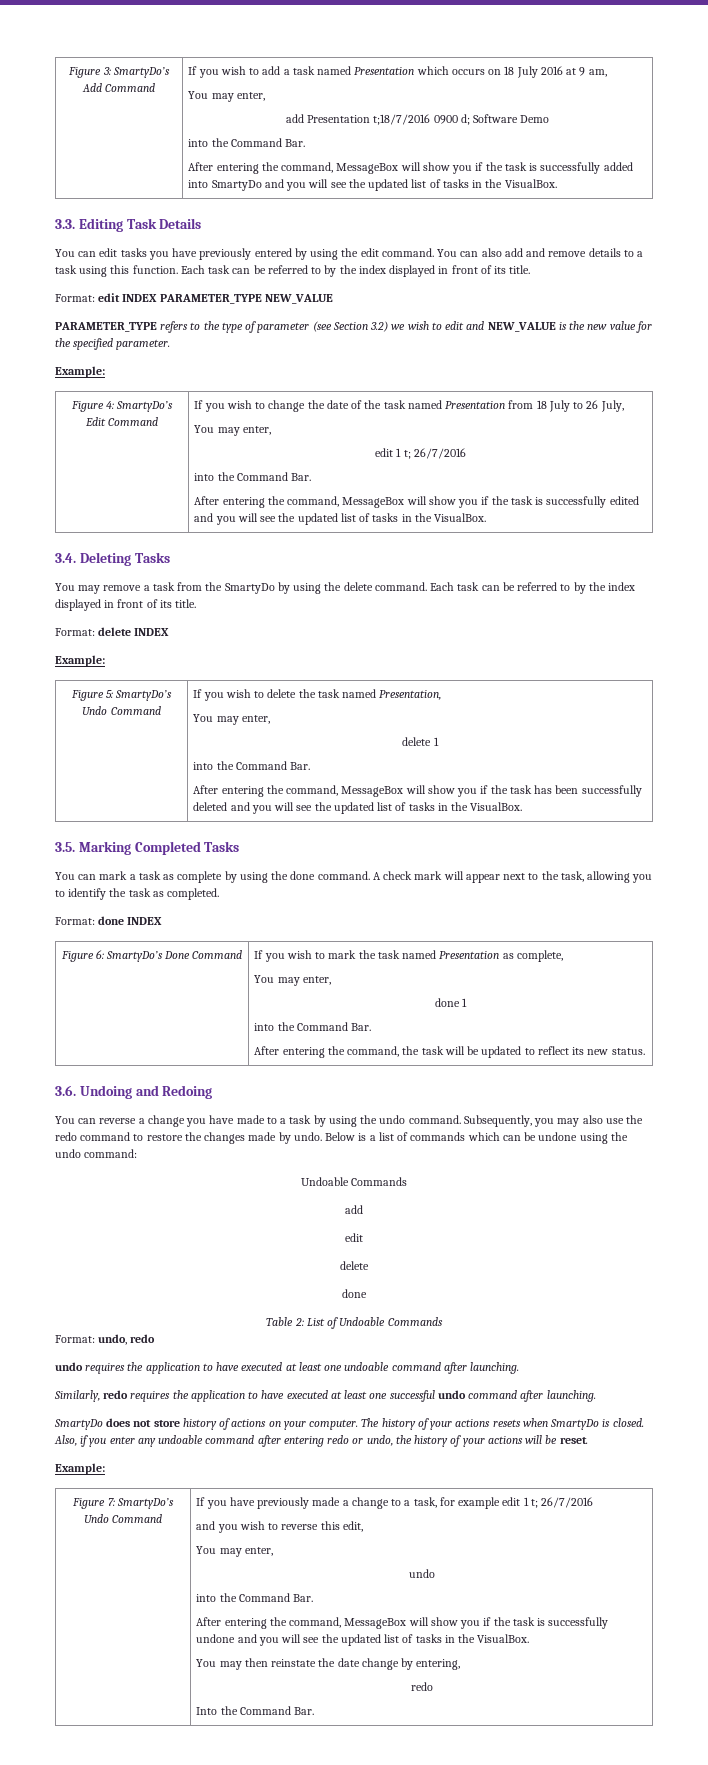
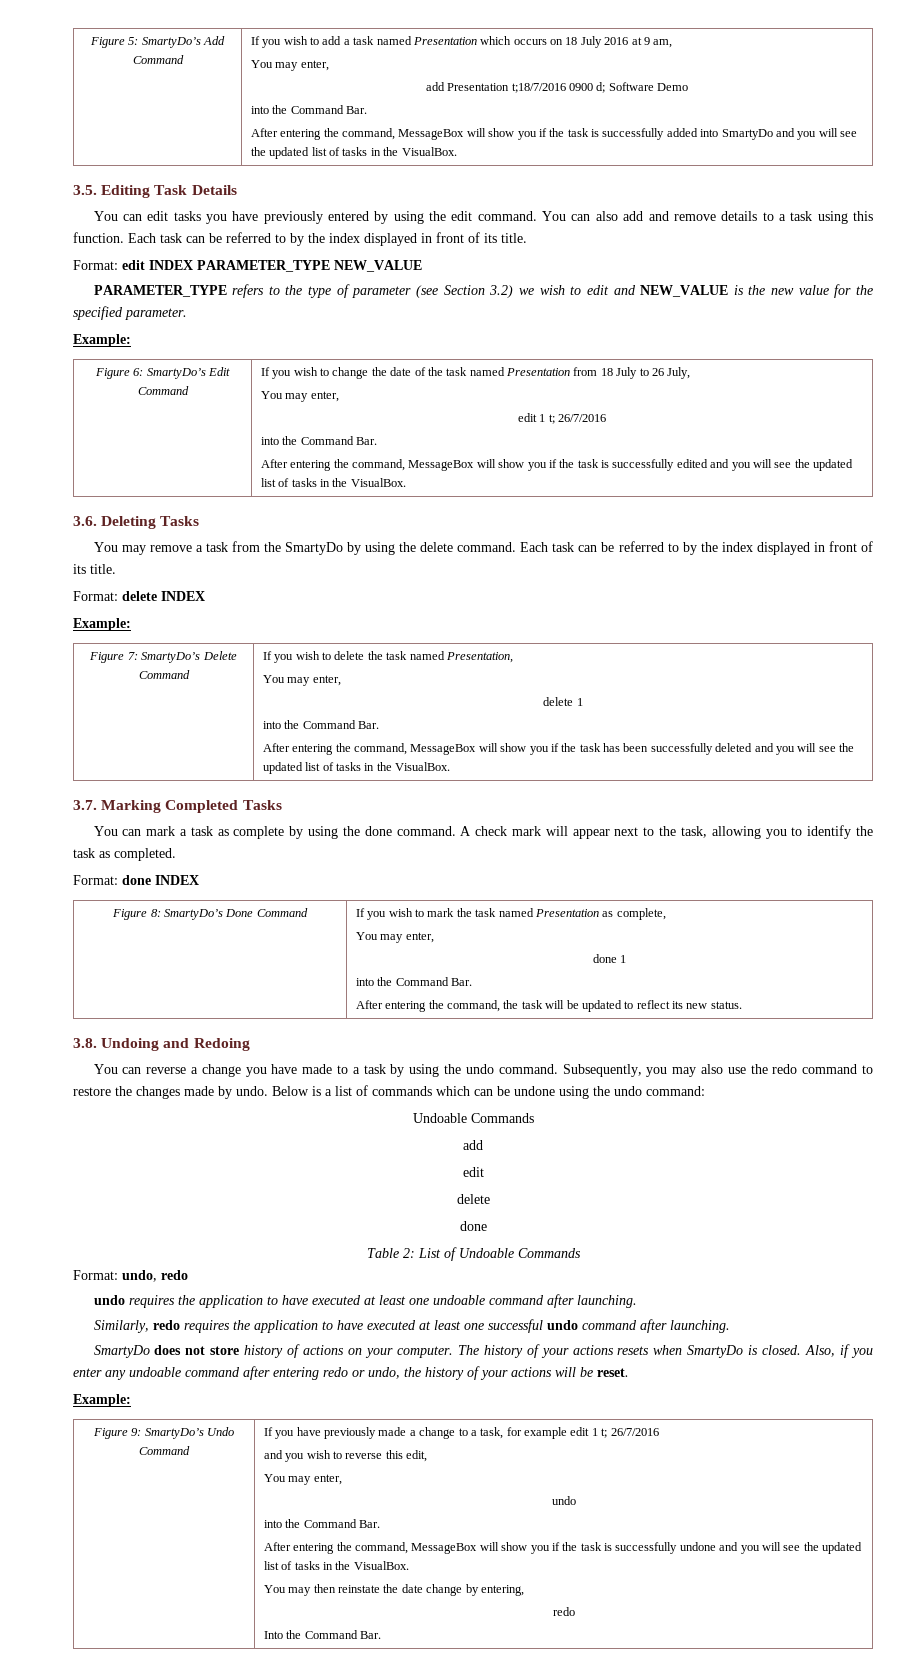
- Figure 3: SmartyDo’s Add Command
+ Figure 5: SmartyDo’s Add Command
- 3.3. Editing Task Details
+ 3.5. Editing Task Details
- Figure 4: SmartyDo’s Edit Command
+ Figure 6: SmartyDo’s Edit Command
- 3.4. Deleting Tasks
+ 3.6. Deleting Tasks
- Figure 5: SmartyDo’s Undo Command
+ Figure 7: SmartyDo’s Delete Command
- 3.5. Marking Completed Tasks
+ 3.7. Marking Completed Tasks
- Figure 6: SmartyDo’s Done Command | If you wish to mark the task named Presentation as complete,
+ Figure 8: SmartyDo’s Done Command | If you wish to mark the task named Presentation as complete,
- 3.6. Undoing and Redoing
+ 3.8. Undoing and Redoing
- Figure 7: SmartyDo’s Undo Command
+ Figure 9: SmartyDo’s Undo Command

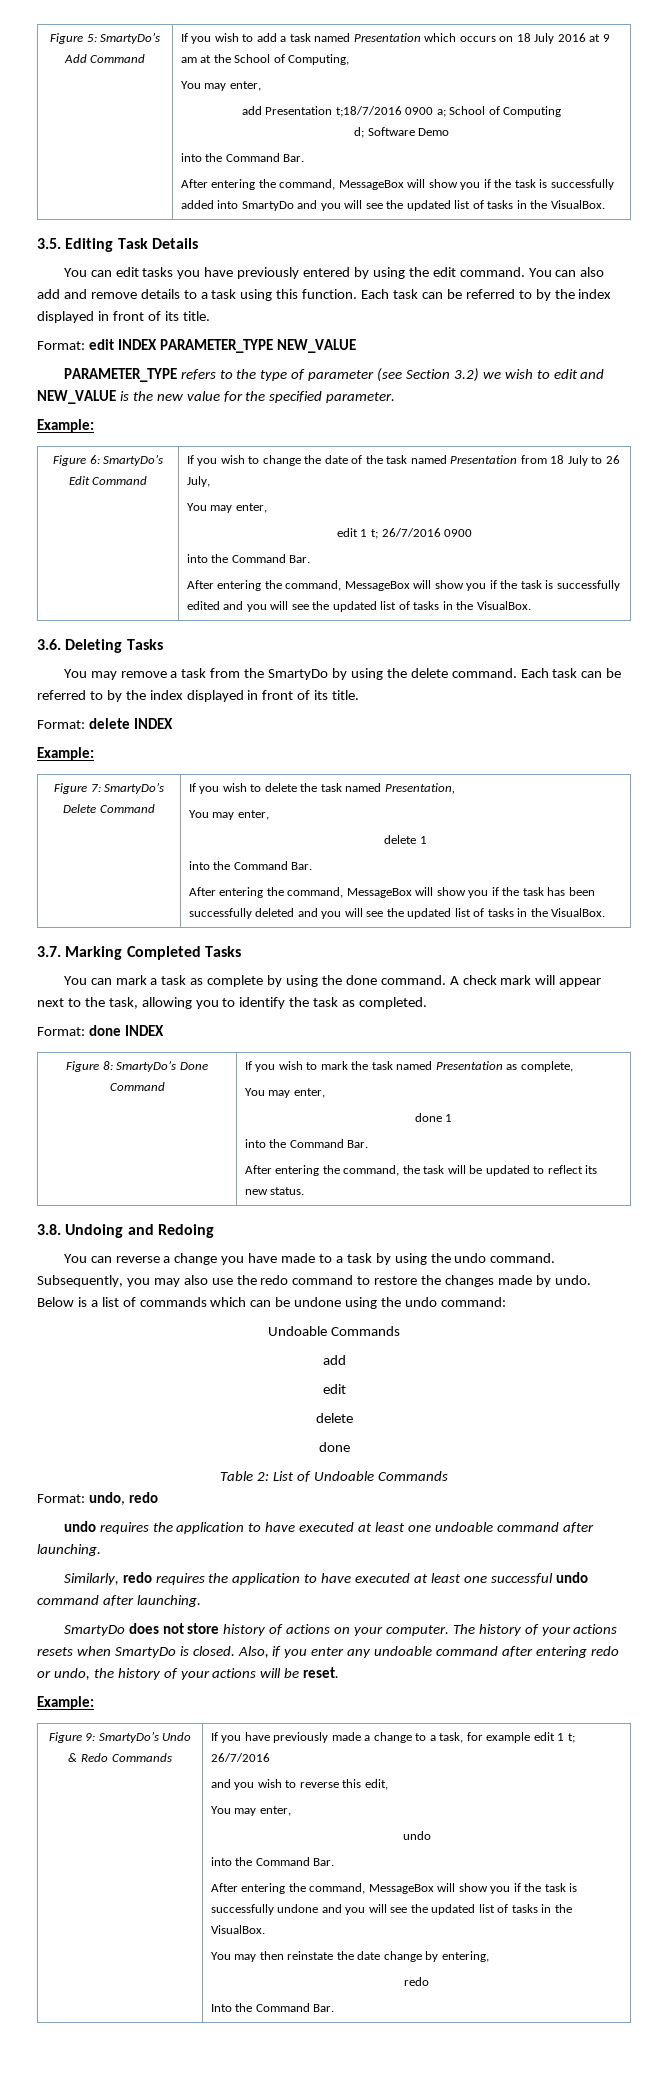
- If you wish to add a task named Presentation which occurs on 18 July 2016 at 9 am,
+ If you wish to add a task named Presentation which occurs on 18 July 2016 at 9 am at the School of Computing,
- add Presentation t;18/7/2016 0900 d; Software Demo
+ add Presentation t;18/7/2016 0900 a; School of Computing
+ d; Software Demo
  If you wish to change the date of the task named Presentation from 18 July to 26 July,
  You may enter,
- edit 1 t; 26/7/2016
+ edit 1 t; 26/7/2016 0900
- Figure 9: SmartyDo’s Undo Command
+ Figure 9: SmartyDo’s Undo & Redo Commands

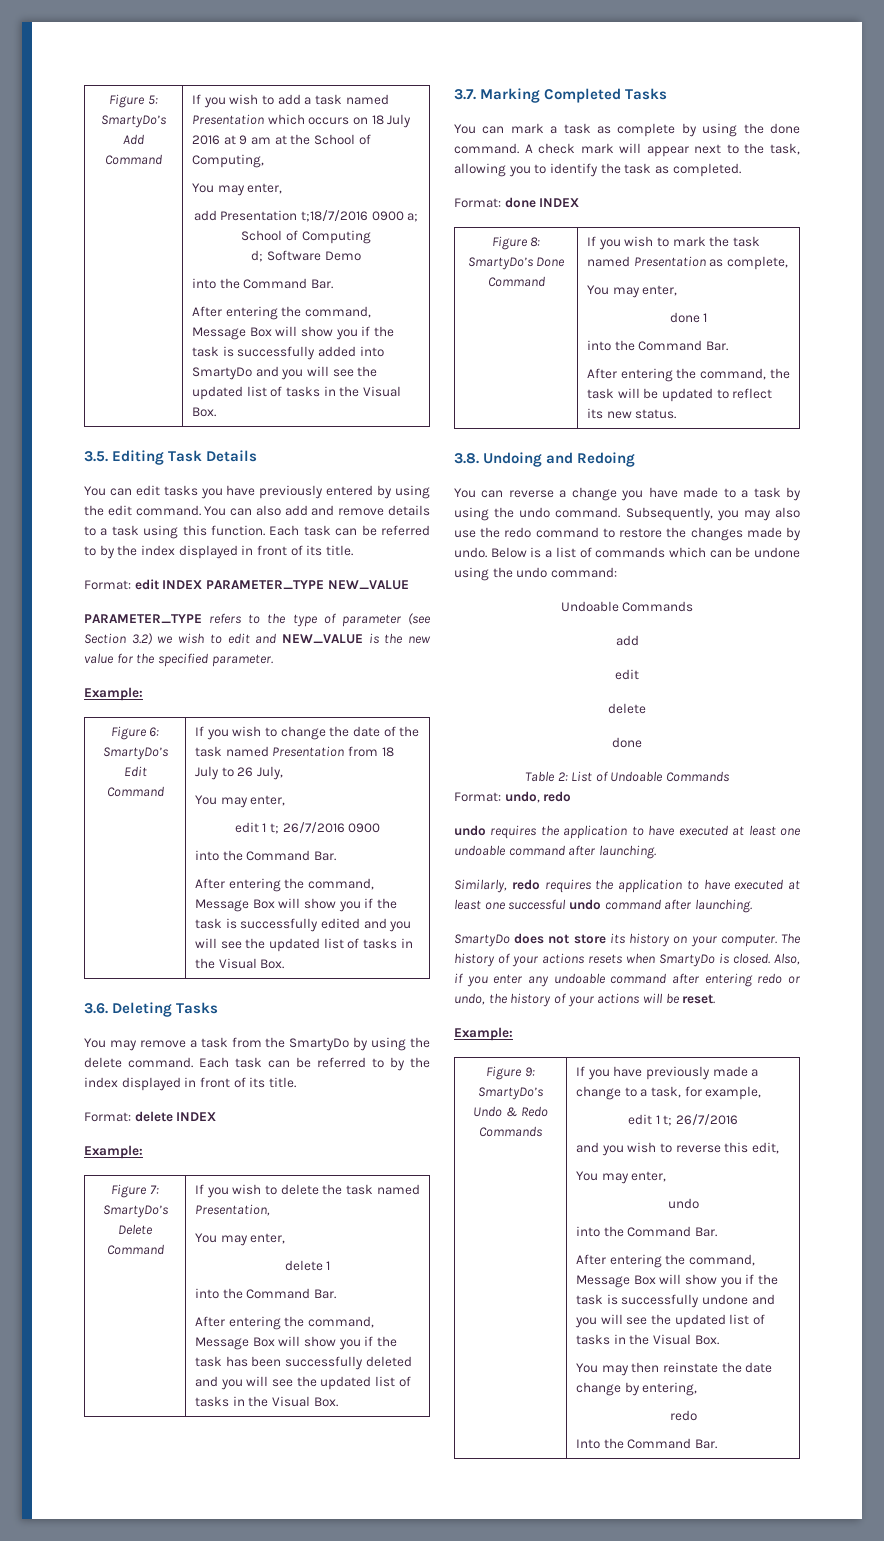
- After entering the command, MessageBox will show you if the task is successfully added into SmartyDo and you will see the updated list of tasks in the VisualBox.
+ After entering the command, Message Box will show you if the task is successfully added into SmartyDo and you will see the updated list of tasks in the Visual Box.
- After entering the command, MessageBox will show you if the task is successfully edited and you will see the updated list of tasks in the VisualBox.
+ After entering the command, Message Box will show you if the task is successfully edited and you will see the updated list of tasks in the Visual Box.
- After entering the command, MessageBox will show you if the task has been successfully deleted and you will see the updated list of tasks in the VisualBox.
+ After entering the command, Message Box will show you if the task has been successfully deleted and you will see the updated list of tasks in the Visual Box.
- SmartyDo does not store history of actions on your computer.
+ SmartyDo does not store its history on your computer.
- If you have previously made a change to a task, for example edit 1 t; 26/7/2016
+ If you have previously made a change to a task, for example,
+ edit 1 t; 26/7/2016
- After entering the command, MessageBox will show you if the task is successfully undone and you will see the updated list of tasks in the VisualBox.
+ After entering the command, Message Box will show you if the task is successfully undone and you will see the updated list of tasks in the Visual Box.

